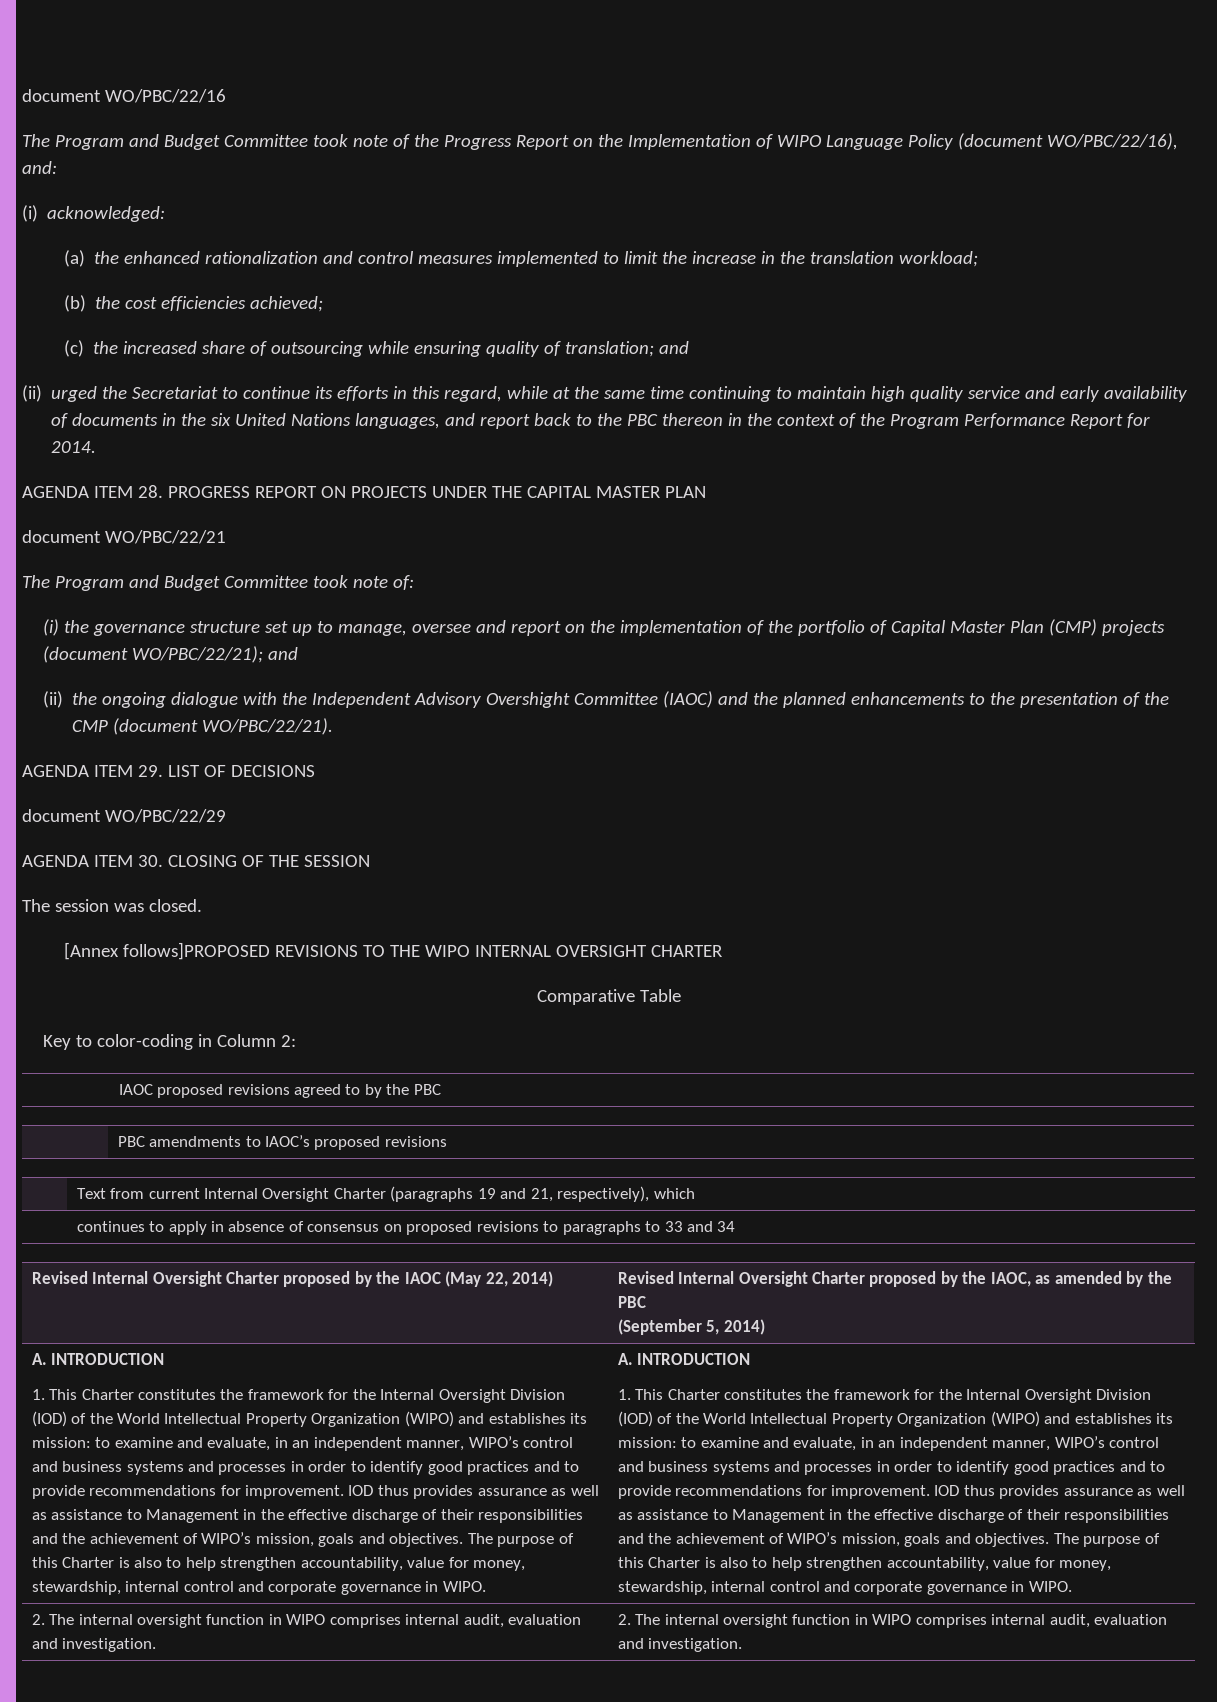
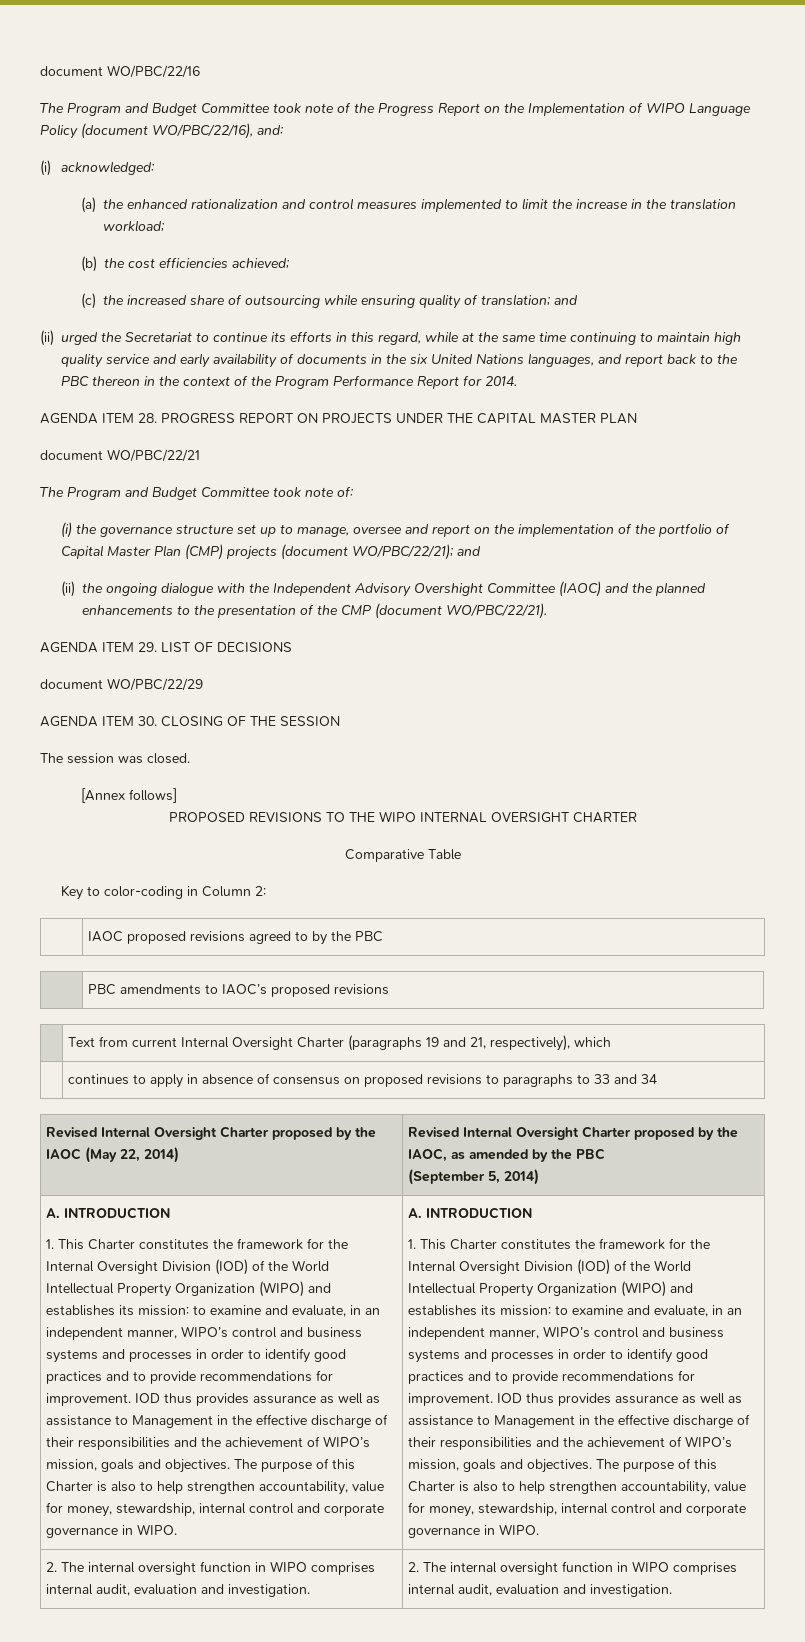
- [Annex follows]PROPOSED REVISIONS TO THE WIPO INTERNAL OVERSIGHT CHARTER
+ [Annex follows]
+ PROPOSED REVISIONS TO THE WIPO INTERNAL OVERSIGHT CHARTER

